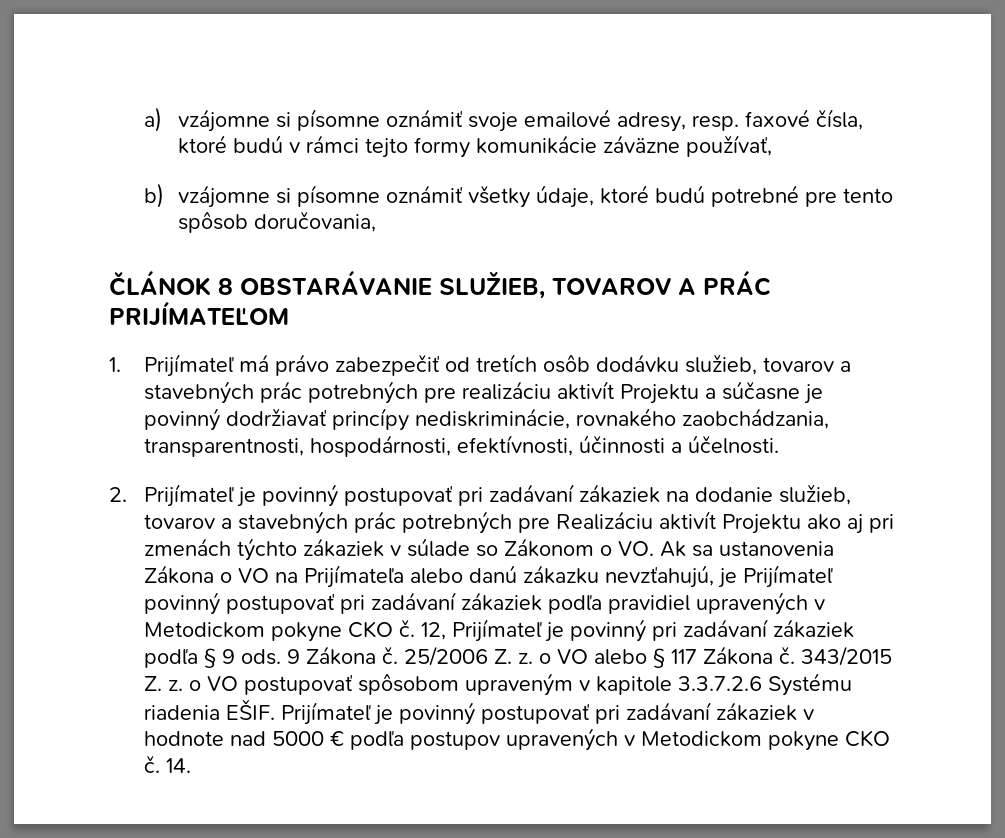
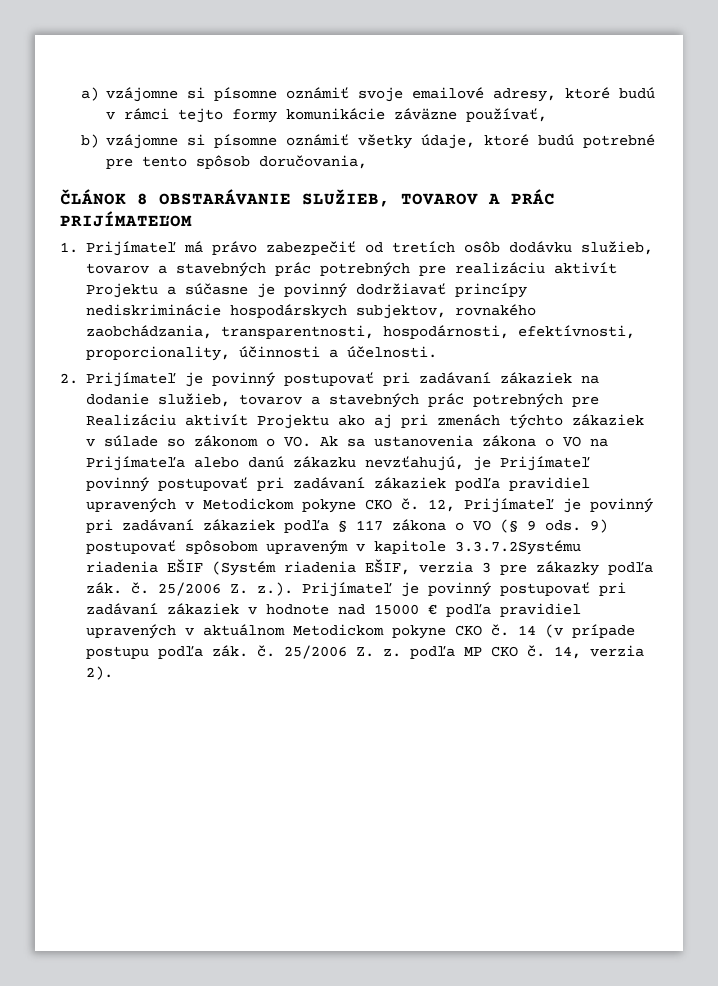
- a) vzájomne si písomne oznámiť svoje emailové adresy, resp. faxové čísla, ktoré budú v rámci tejto formy komunikácie záväzne používať,
+ a) vzájomne si písomne oznámiť svoje emailové adresy, ktoré budú v rámci tejto formy komunikácie záväzne používať,
- 1. Prijímateľ má právo zabezpečiť od tretích osôb dodávku služieb, tovarov a stavebných prác potrebných pre realizáciu aktivít Projektu a súčasne je povinný dodržiavať princípy nediskriminácie, rovnakého zaobchádzania, transparentnosti, hospodárnosti, efektívnosti, účinnosti a účelnosti.
+ 1. Prijímateľ má právo zabezpečiť od tretích osôb dodávku služieb, tovarov a stavebných prác potrebných pre realizáciu aktivít Projektu a súčasne je povinný dodržiavať princípy nediskriminácie hospodárskych subjektov, rovnakého zaobchádzania, transparentnosti, hospodárnosti, efektívnosti, proporcionality, účinnosti a účelnosti.
- 2. Prijímateľ je povinný postupovať pri zadávaní zákaziek na dodanie služieb, tovarov a stavebných prác potrebných pre Realizáciu aktivít Projektu ako aj pri zmenách týchto zákaziek v súlade so Zákonom o VO. Ak sa ustanovenia Zákona o VO na Prijímateľa alebo danú zákazku nevzťahujú, je Prijímateľ povinný postupovať pri zadávaní zákaziek podľa pravidiel upravených v Metodickom pokyne CKO č.
+ 2. Prijímateľ je povinný postupovať pri zadávaní zákaziek na dodanie služieb, tovarov a stavebných prác potrebných pre Realizáciu aktivít Projektu ako aj pri zmenách týchto zákaziek v súlade so zákonom o VO. Ak sa ustanovenia zákona o VO na Prijímateľa alebo danú zákazku nevzťahujú, je Prijímateľ povinný postupovať pri zadávaní zákaziek podľa pravidiel upravených v Metodickom pokyne CKO č.
- 12, Prijímateľ je povinný pri zadávaní zákaziek podľa § 9 ods. 9 Zákona č. 25/2006 Z. z. o VO alebo § 117 Zákona č. 343/2015 Z. z. o VO postupovať spôsobom upraveným v kapitole 3.3.7.2.6 Systému riadenia EŠIF. Prijímateľ je povinný postupovať pri zadávaní zákaziek v hodnote nad 5000 € podľa postupov upravených v Metodickom pokyne CKO č. 14.
+ 12, Prijímateľ je povinný pri zadávaní zákaziek podľa § 117 zákona o VO (§ 9 ods. 9) postupovať spôsobom upraveným v kapitole 3.3.7.2Systému riadenia EŠIF (Systém riadenia EŠIF, verzia 3 pre zákazky podľa zák. č. 25/2006 Z. z.). Prijímateľ je povinný postupovať pri zadávaní zákaziek v hodnote nad 15000 € podľa pravidiel upravených v aktuálnom Metodickom pokyne CKO č. 14 (v prípade postupu podľa zák. č. 25/2006 Z. z. podľa MP CKO č. 14, verzia 2).

